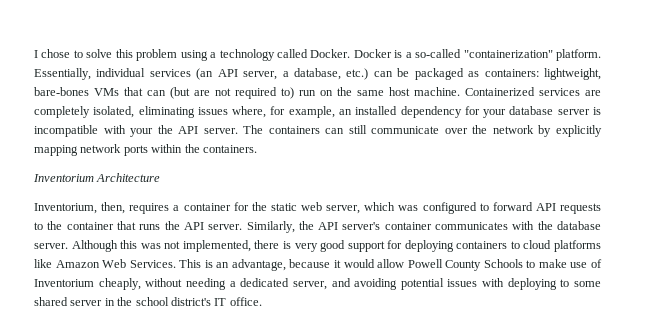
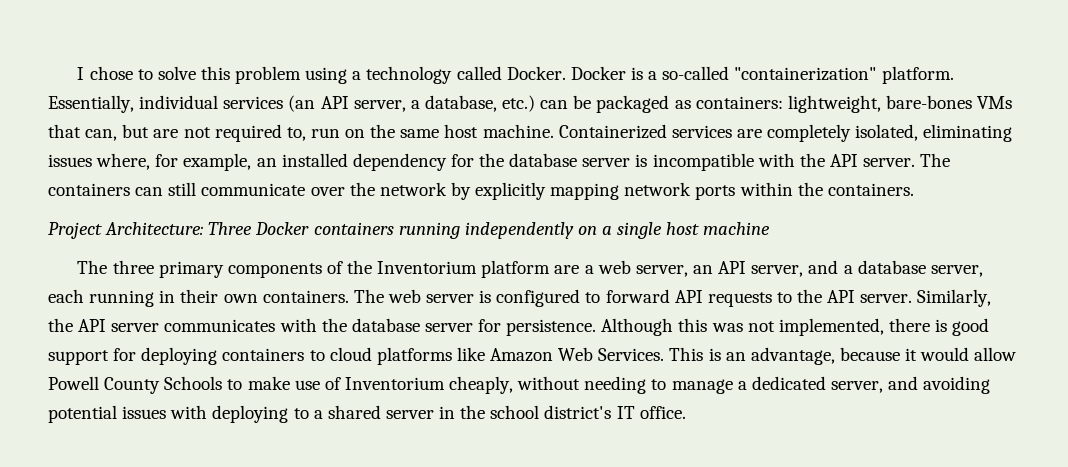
- Essentially, individual services (an API server, a database, etc.) can be packaged as containers: lightweight, bare-bones VMs that can (but are not required to) run on the same host machine.
+ Essentially, individual services (an API server, a database, etc.) can be packaged as containers: lightweight, bare-bones VMs that can, but are not required to, run on the same host machine.
- Containerized services are completely isolated, eliminating issues where, for example, an installed dependency for your database server is incompatible with your the API server.
+ Containerized services are completely isolated, eliminating issues where, for example, an installed dependency for the database server is incompatible with the API server.
- Inventorium Architecture
- Inventorium, then, requires a container for the static web server, which was configured to forward API requests to the container that runs the API server.
+ Project Architecture: Three Docker containers running independently on a single host machine
+ The three primary components of the Inventorium platform are a web server, an API server, and a database server, each running in their own containers. The web server is configured to forward API requests to the API server.
- Similarly, the API server's container communicates with the database server.
+ Similarly, the API server communicates with the database server for persistence.
- Although this was not implemented, there is very good support for deploying containers to cloud platforms like Amazon Web Services.
+ Although this was not implemented, there is good support for deploying containers to cloud platforms like Amazon Web Services.
- This is an advantage, because it would allow Powell County Schools to make use of Inventorium cheaply, without needing a dedicated server, and avoiding potential issues with deploying to some shared server in the school district's IT office.
+ This is an advantage, because it would allow Powell County Schools to make use of Inventorium cheaply, without needing to manage a dedicated server, and avoiding potential issues with deploying to a shared server in the school district's IT office.

